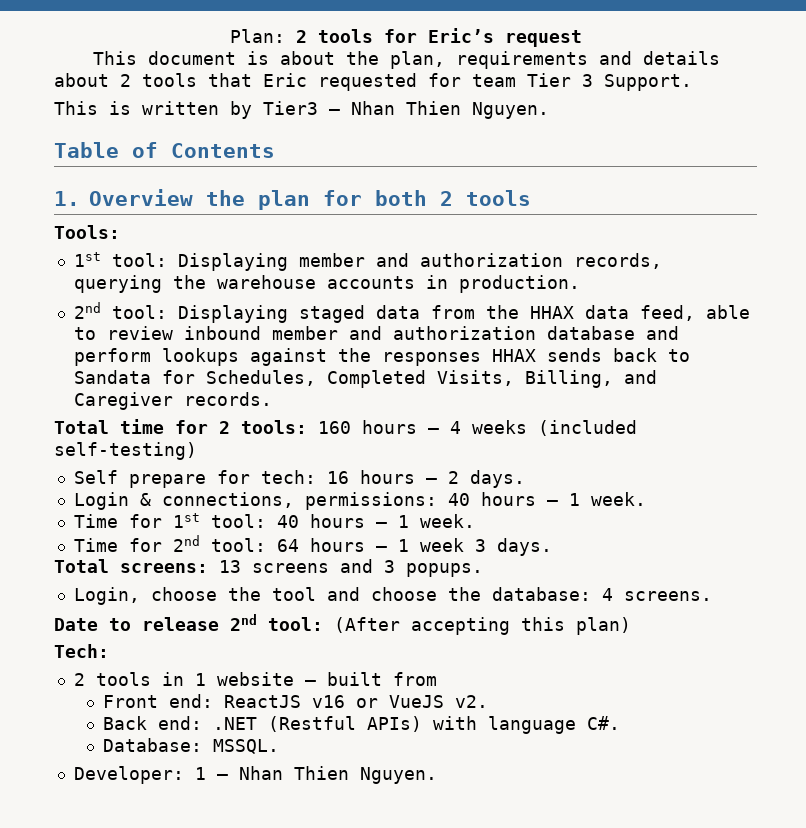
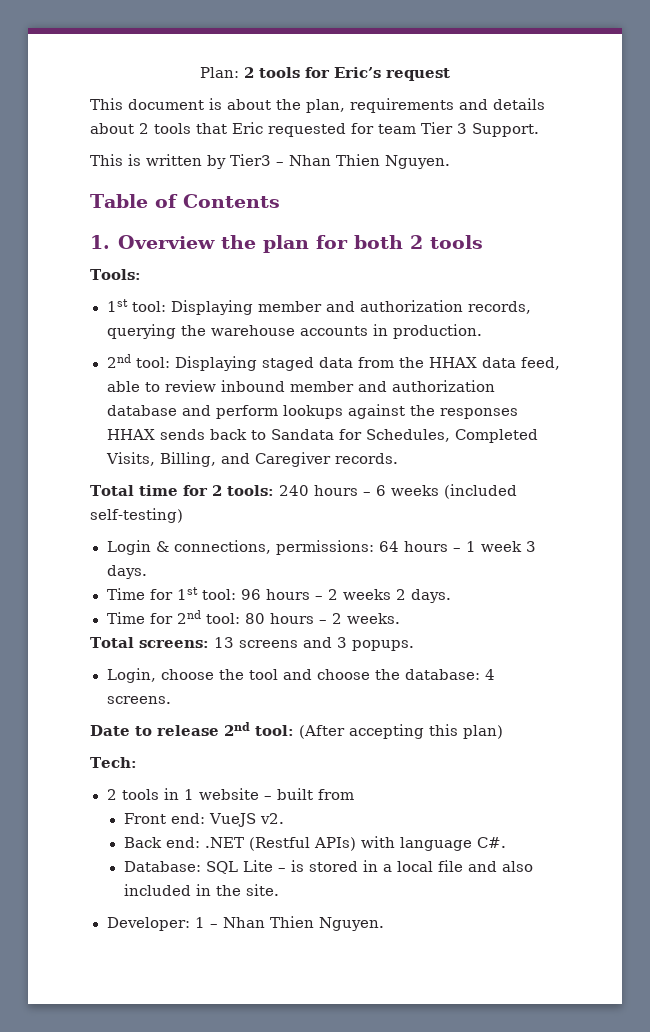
- Total time for 2 tools: 160 hours – 4 weeks (included self-testing)
+ Total time for 2 tools: 240 hours – 6 weeks (included self-testing)
- Self prepare for tech: 16 hours – 2 days.
- Login & connections, permissions: 40 hours – 1 week.
- Time for 1st tool: 40 hours – 1 week.
- Time for 2nd tool: 64 hours – 1 week 3 days.
+ Login & connections, permissions: 64 hours – 1 week 3 days.
+ Time for 1st tool: 96 hours – 2 weeks 2 days.
+ Time for 2nd tool: 80 hours – 2 weeks.
- Front end: ReactJS v16 or VueJS v2.
+ Front end: VueJS v2.
- Database: MSSQL.
+ Database: SQL Lite – is stored in a local file and also included in the site.

